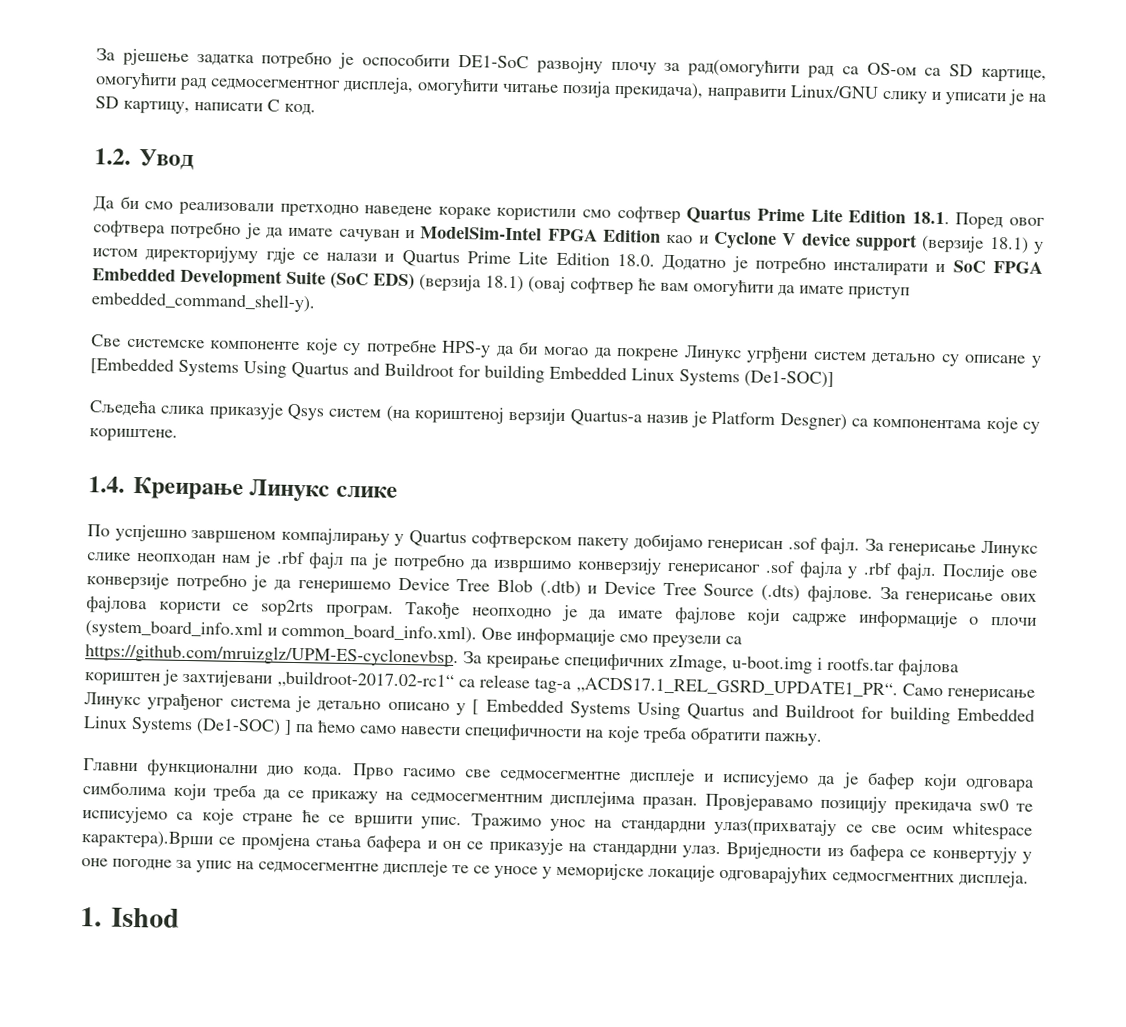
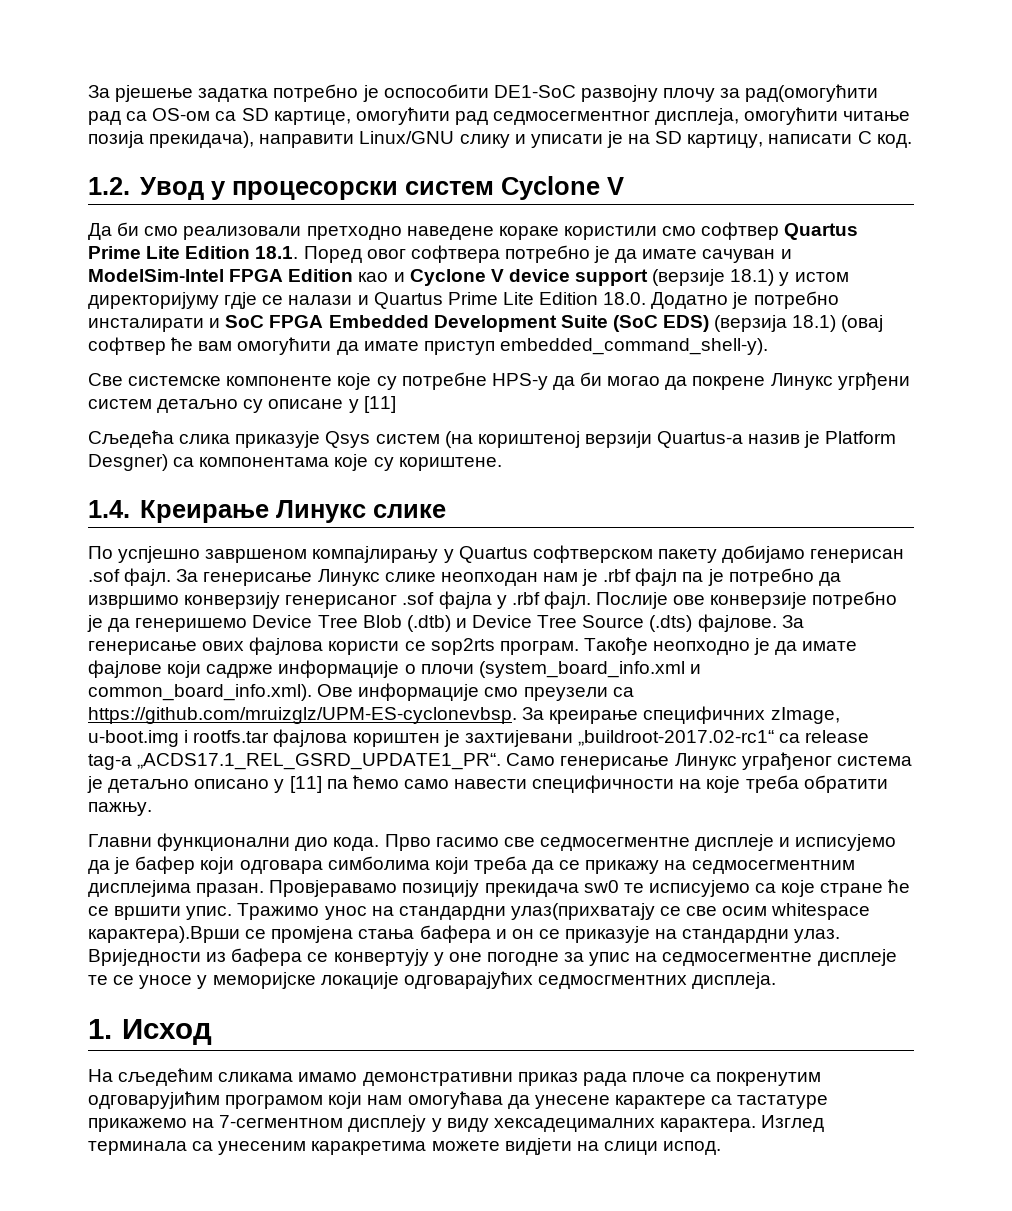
- 1.2. Увод
+ 1.2. Увод у процесорски систем Cyclone V
- Све системске компоненте које су потребне HPS-у да би могао да покрене Линукс угрђени систем детаљно су описане у [Embedded Systems Using Quartus and Buildroot for building Embedded Linux Systems (De1‐SOC)]
+ Све системске компоненте које су потребне HPS-у да би могао да покрене Линукс угрђени систем детаљно су описане у [11]
- Такође неопходно је да имате фајлове који садрже информације о плочи (system_board_info.xml и common_board_info.xml). Ове информације смо преузели са https://github.com/mruizglz/UPM-ES-cyclonevbsp. За креирање специфичних zImage, u-boot.img i rootfs.tar фајлова кориштен је захтијевани „buildroot-2017.02-rc1“ са release tag-a „ACDS17.1_REL_GSRD_UPDATE1_PR“. Само генерисање Линукс уграђеног система је детаљно описано у [ Embedded Systems Using Quartus and Buildroot for building Embedded Linux Systems (De1‐SOC) ] па ћемо само навести специфичности на које треба обратити пажњу.
+ Такође неопходно је да имате фајлове који садрже информације о плочи (system_board_info.xml и common_board_info.xml). Ове информације смо преузели са https://github.com/mruizglz/UPM-ES-cyclonevbsp. За креирање специфичних zImage, u-boot.img i rootfs.tar фајлова кориштен је захтијевани „buildroot-2017.02-rc1“ са release tag-a „ACDS17.1_REL_GSRD_UPDATE1_PR“. Само генерисање Линукс уграђеног система је детаљно описано у [11] па ћемо само навести специфичности на које треба обратити пажњу.
- 1. Ishod
+ 1. Исход
+ На сљедећим сликама имамо демонстративни приказ рада плоче са покренутим одговарујићим програмом који нам омогућава да унесене карактере са тастатуре прикажемо на 7-сегментном дисплеју у виду хексадецималних карактера. Изглед терминала са унесеним каракретима можете видјети на слици испод.

